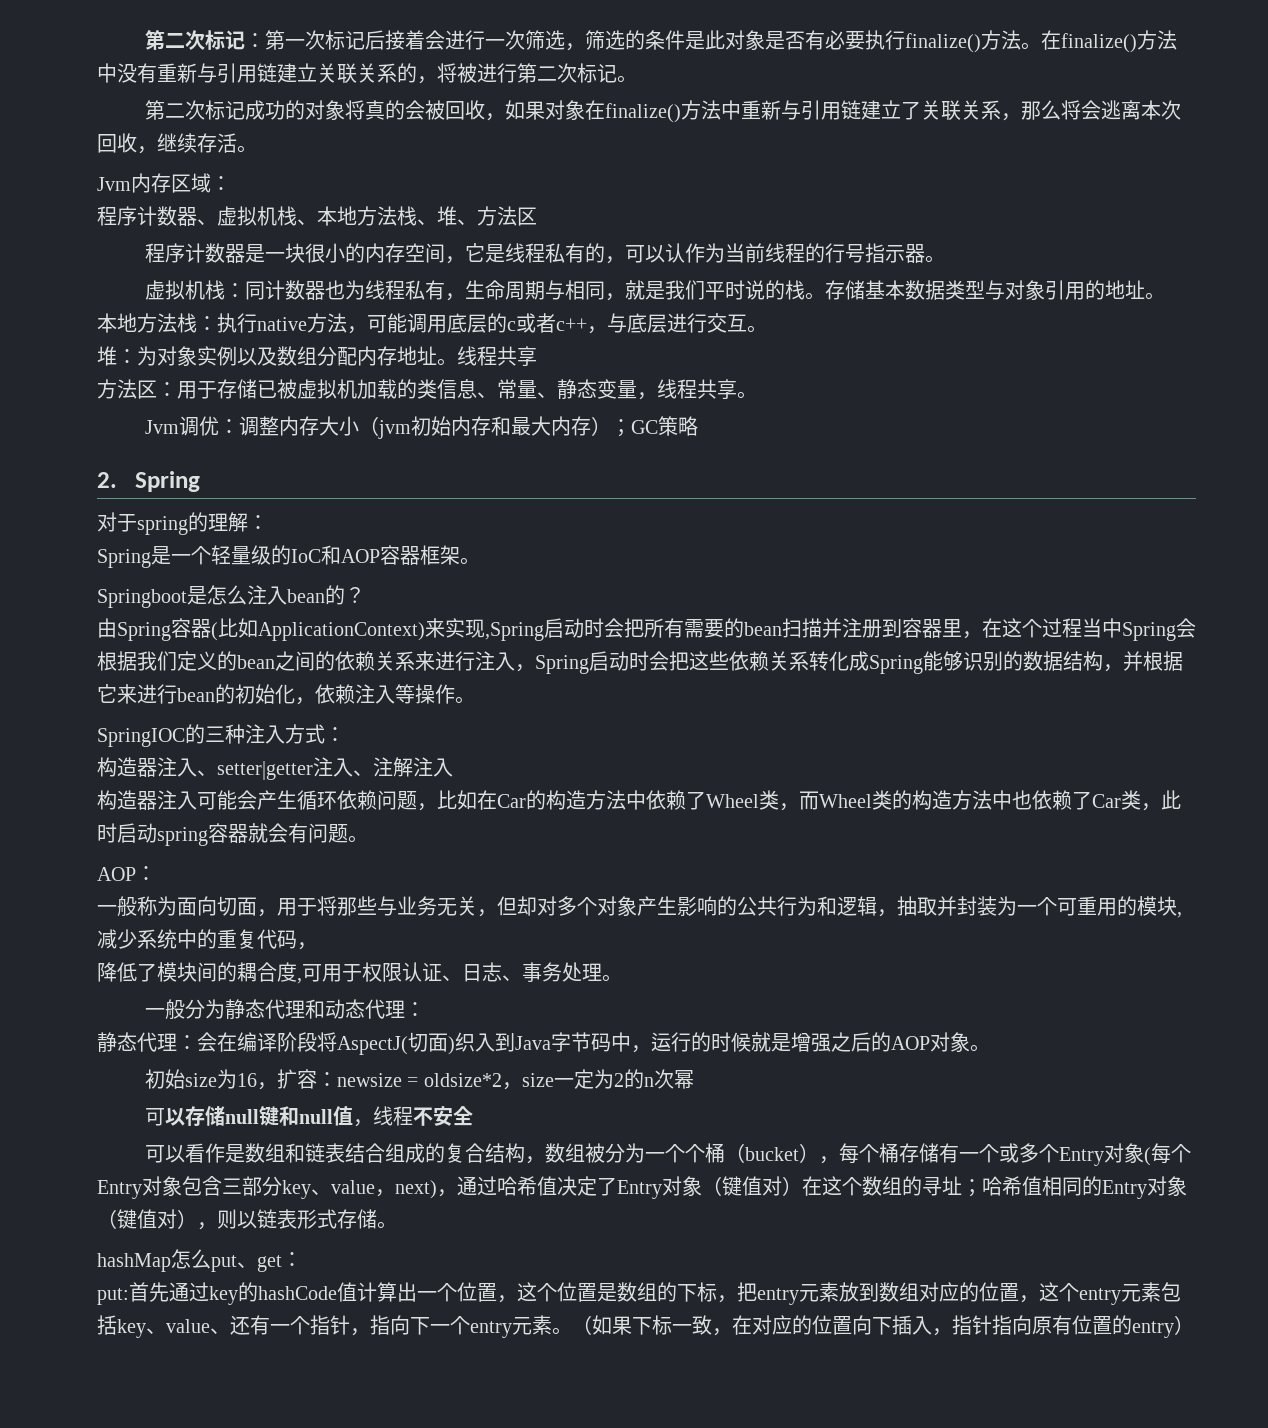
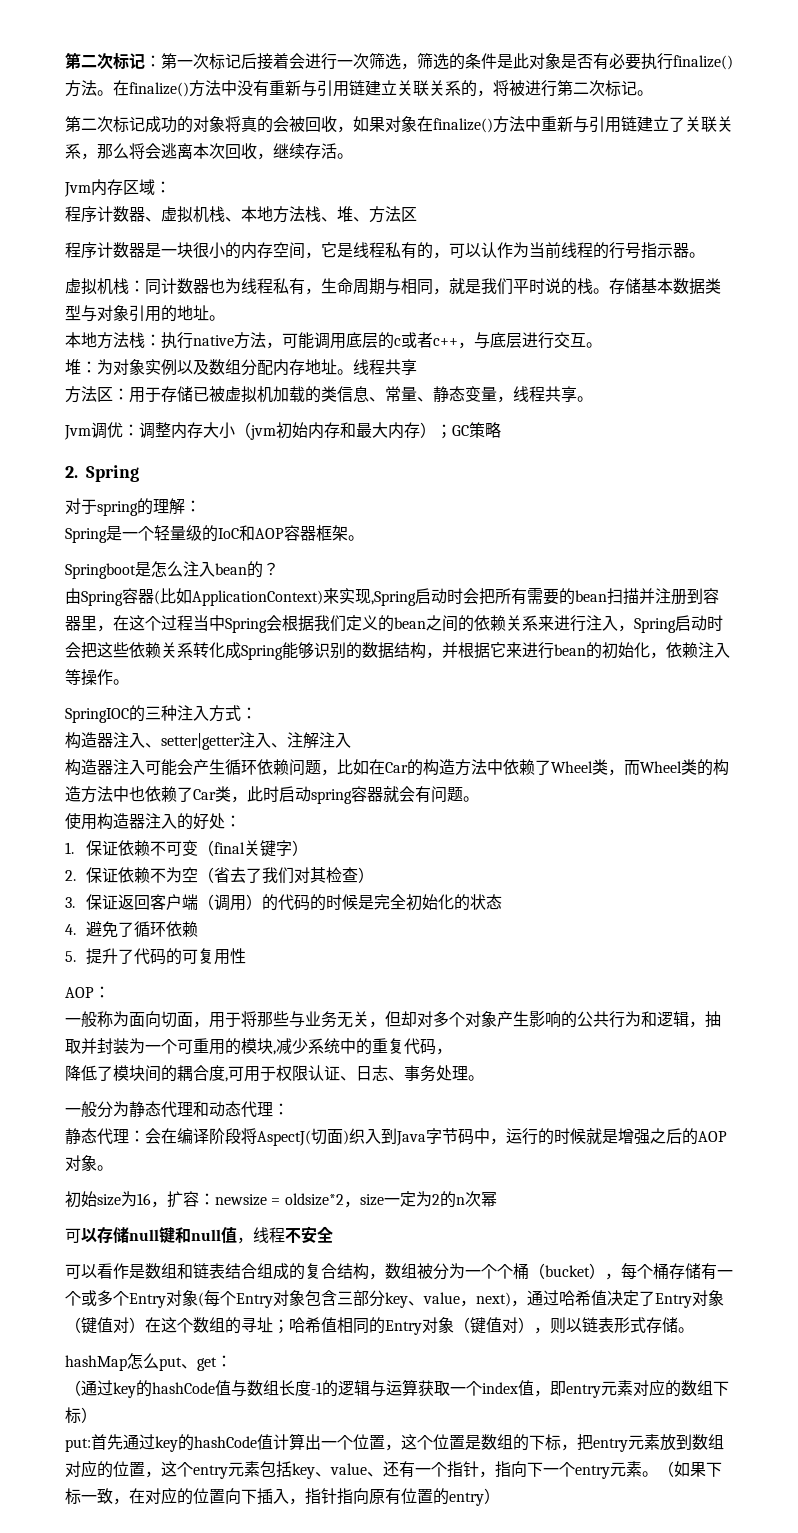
+ 使用构造器注入的好处：
+ 1.保证依赖不可变（final关键字）
+ 2.保证依赖不为空（省去了我们对其检查）
+ 3.保证返回客户端（调用）的代码的时候是完全初始化的状态
+ 4.避免了循环依赖
+ 5.提升了代码的可复用性
+ （通过key的hashCode值与数组长度-1的逻辑与运算获取一个index值，即entry元素对应的数组下标）

